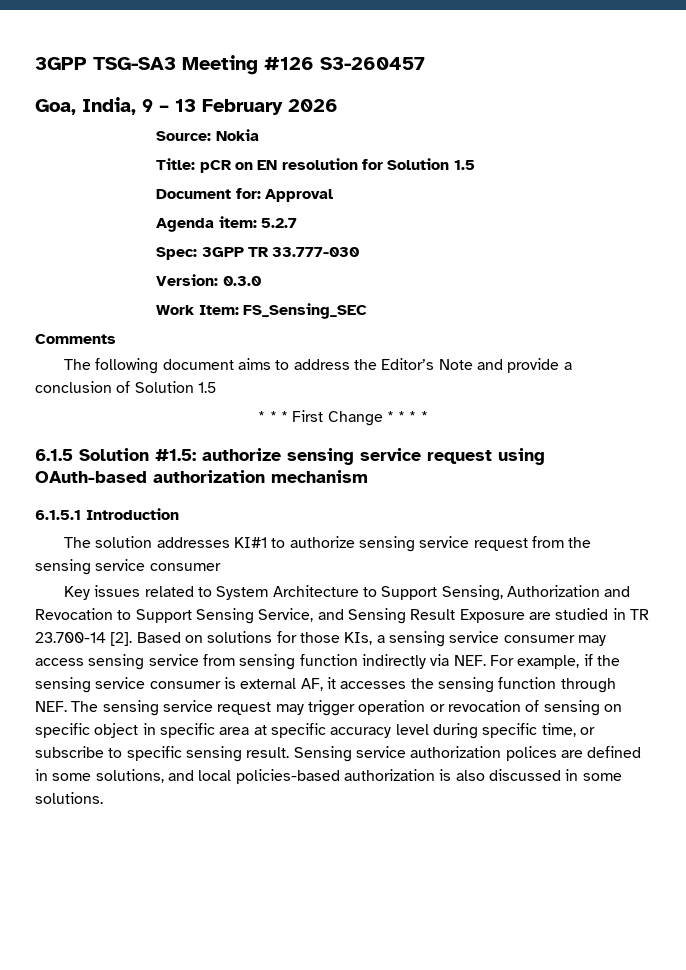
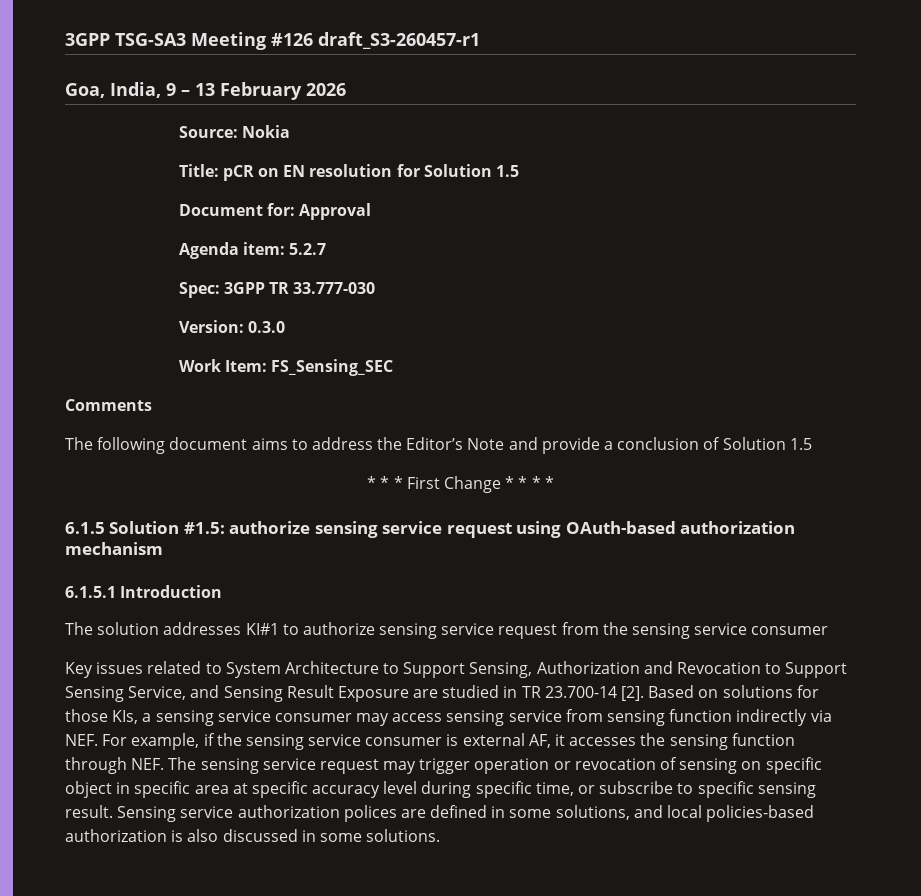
- 3GPP TSG-SA3 Meeting #126 S3-260457
+ 3GPP TSG-SA3 Meeting #126 draft_S3-260457-r1

